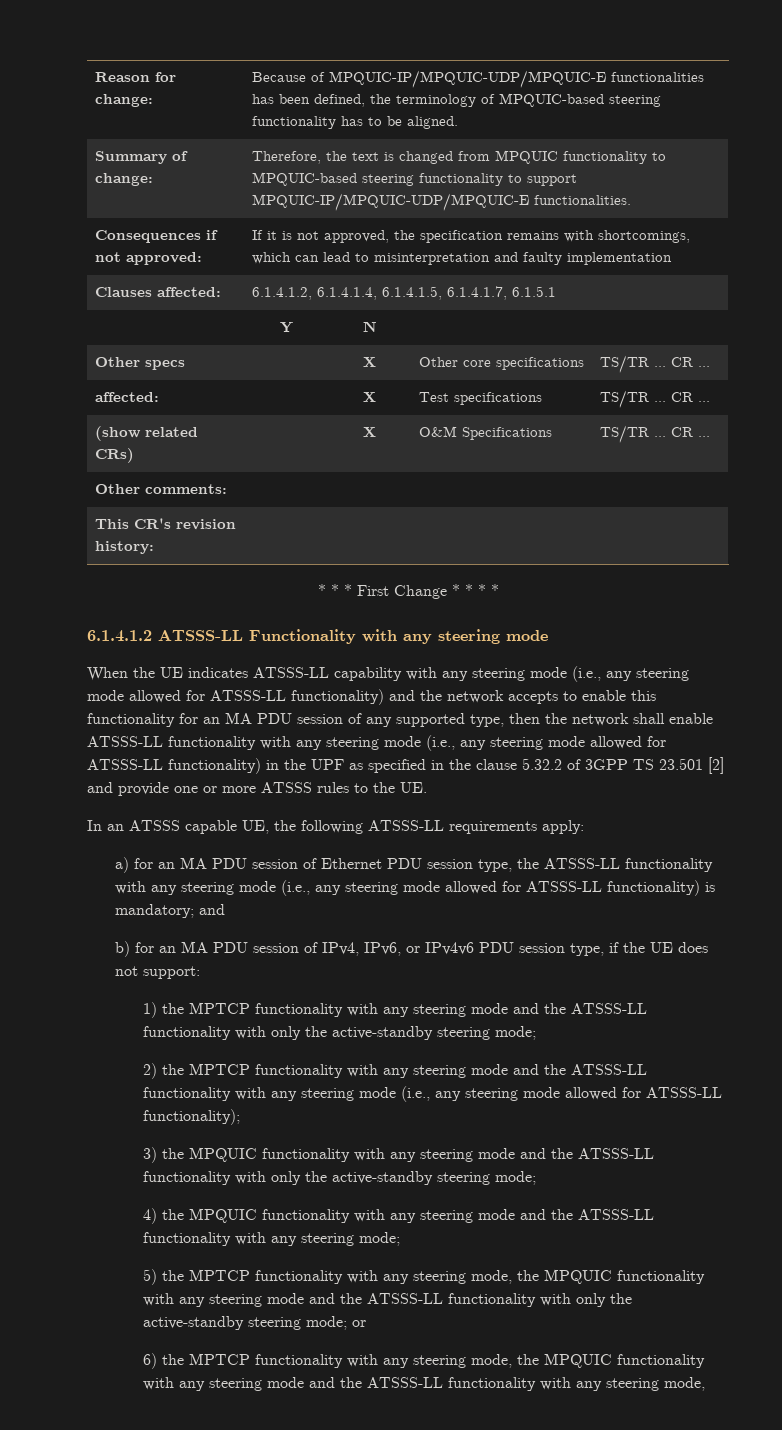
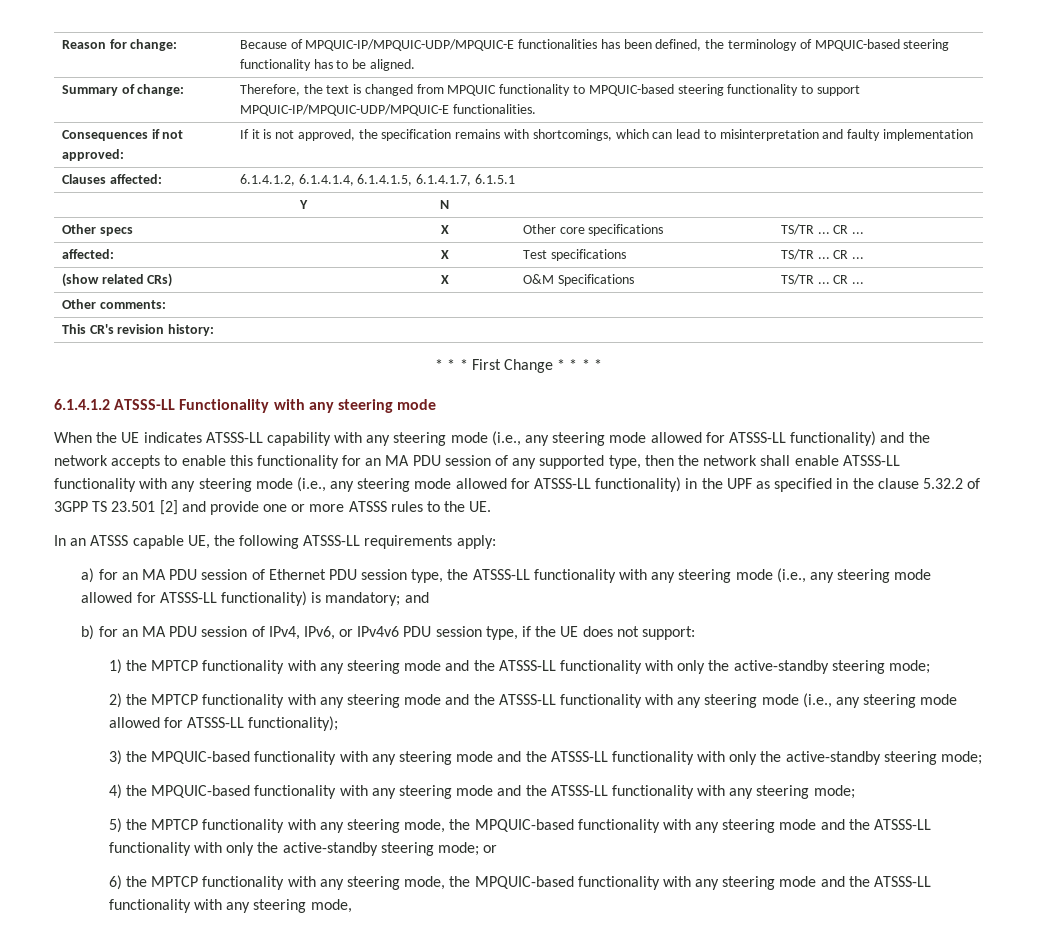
- 3) the MPQUIC functionality with any steering mode and the ATSSS-LL functionality with only the active-standby steering mode;
+ 3) the MPQUIC-based functionality with any steering mode and the ATSSS-LL functionality with only the active-standby steering mode;
- 4) the MPQUIC functionality with any steering mode and the ATSSS-LL functionality with any steering mode;
+ 4) the MPQUIC-based functionality with any steering mode and the ATSSS-LL functionality with any steering mode;
- 5) the MPTCP functionality with any steering mode, the MPQUIC functionality with any steering mode and the ATSSS-LL functionality with only the active-standby steering mode; or
+ 5) the MPTCP functionality with any steering mode, the MPQUIC-based functionality with any steering mode and the ATSSS-LL functionality with only the active-standby steering mode; or
- 6) the MPTCP functionality with any steering mode, the MPQUIC functionality with any steering mode and the ATSSS-LL functionality with any steering mode,
+ 6) the MPTCP functionality with any steering mode, the MPQUIC-based functionality with any steering mode and the ATSSS-LL functionality with any steering mode,

